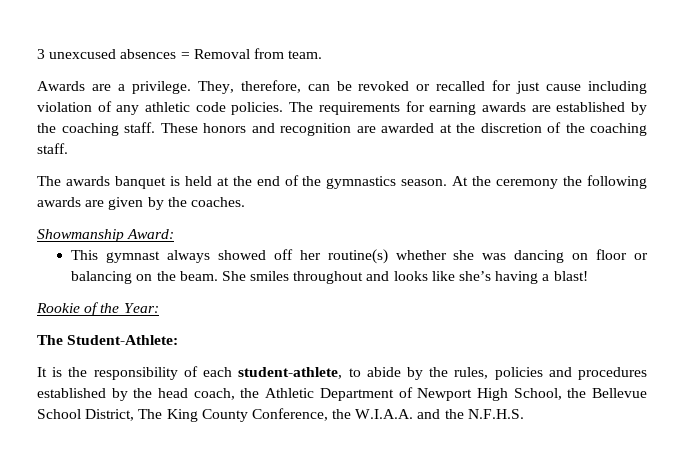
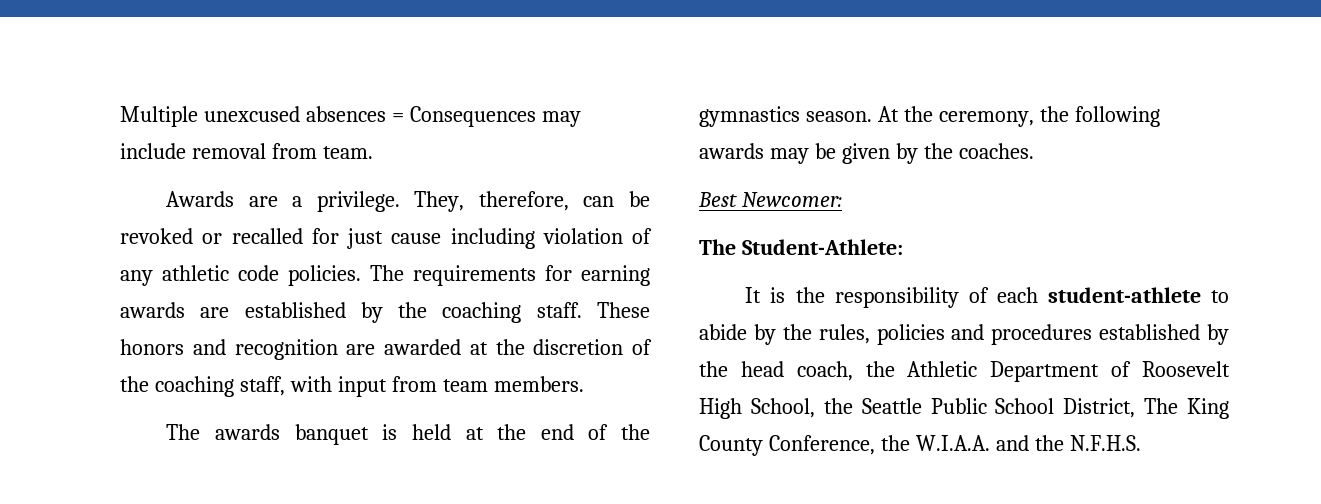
- 3 unexcused absences = Removal from team.
+ Multiple unexcused absences = Consequences may include removal from team.
- These honors and recognition are awarded at the discretion of the coaching staff.
+ These honors and recognition are awarded at the discretion of the coaching staff, with input from team members.
- At the ceremony the following awards are given by the coaches.
+ At the ceremony, the following awards may be given by the coaches.
- Showmanship Award:
- This gymnast always showed off her routine(s) whether she was dancing on floor or balancing on the beam. She smiles throughout and looks like she’s having a blast!
- Rookie of the Year:
+ Best Newcomer:
- It is the responsibility of each student-athlete, to abide by the rules, policies and procedures established by the head coach, the Athletic Department of Newport High School, the Bellevue School District, The King County Conference, the W.I.A.A. and the N.F.H.S.
+ It is the responsibility of each student-athlete to abide by the rules, policies and procedures established by the head coach, the Athletic Department of Roosevelt High School, the Seattle Public School District, The King County Conference, the W.I.A.A. and the N.F.H.S.

